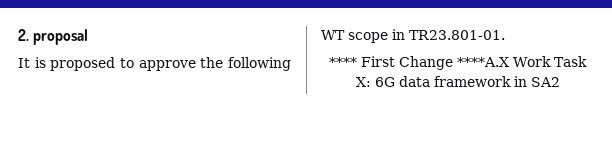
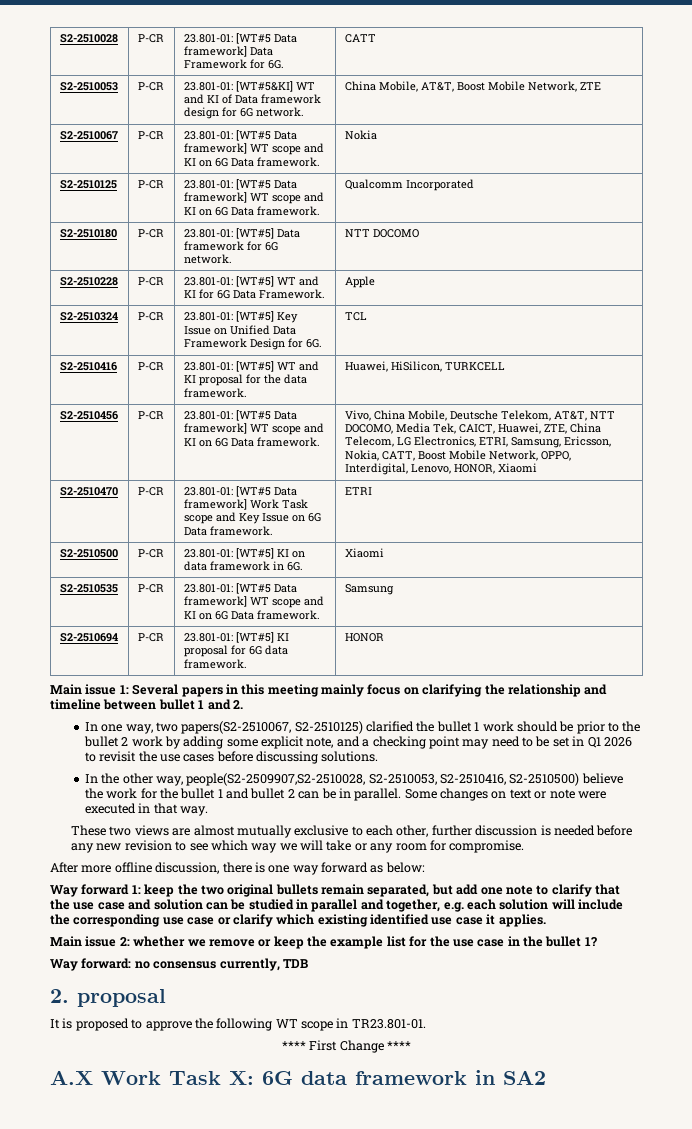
+ S2-2510028 | P-CR | 23.801-01: [WT#5 Data framework] Data Framework for 6G. | CATT
+ S2-2510053 | P-CR | 23.801-01: [WT#5&KI] WT and KI of Data framework design for 6G network. | China Mobile, AT&T, Boost Mobile Network, ZTE
+ S2-2510067 | P-CR | 23.801-01: [WT#5 Data framework] WT scope and KI on 6G Data framework. | Nokia
+ S2-2510125 | P-CR | 23.801-01: [WT#5 Data framework] WT scope and KI on 6G Data framework. | Qualcomm Incorporated
+ S2-2510180 | P-CR | 23.801-01: [WT#5] Data framework for 6G network. | NTT DOCOMO
+ S2-2510228 | P-CR | 23.801-01: [WT#5] WT and KI for 6G Data Framework. | Apple
+ S2-2510324 | P-CR | 23.801-01: [WT#5] Key Issue on Unified Data Framework Design for 6G. | TCL
+ S2-2510416 | P-CR | 23.801-01: [WT#5] WT and KI proposal for the data framework. | Huawei, HiSilicon, TURKCELL
+ S2-2510456 | P-CR | 23.801-01: [WT#5 Data framework] WT scope and KI on 6G Data framework. | Vivo, China Mobile, Deutsche Telekom, AT&T, NTT DOCOMO, Media Tek, CAICT, Huawei, ZTE, China Telecom, LG Electronics, ETRI, Samsung, Ericsson, Nokia, CATT, Boost Mobile Network, OPPO, Interdigital, Lenovo, HONOR, Xiaomi
+ S2-2510470 | P-CR | 23.801-01: [WT#5 Data framework] Work Task scope and Key Issue on 6G Data framework. | ETRI
+ S2-2510500 | P-CR | 23.801-01: [WT#5] KI on data framework in 6G. | Xiaomi
+ S2-2510535 | P-CR | 23.801-01: [WT#5 Data framework] WT scope and KI on 6G Data framework. | Samsung
+ S2-2510694 | P-CR | 23.801-01: [WT#5] KI proposal for 6G data framework. | HONOR
+ Main issue 1: Several papers in this meeting mainly focus on clarifying the relationship and timeline between bullet 1 and 2.
+ In one way, two papers(S2-2510067, S2-2510125) clarified the bullet 1 work should be prior to the bullet 2 work by adding some explicit note, and a checking point may need to be set in Q1 2026 to revisit the use cases before discussing solutions.
+ In the other way, people(S2-2509907,S2-2510028, S2-2510053, S2-2510416, S2-2510500) believe the work for the bullet 1 and bullet 2 can be in parallel. Some changes on text or note were executed in that way.
+ These two views are almost mutually exclusive to each other, further discussion is needed before any new revision to see which way we will take or any room for compromise.
+ After more offline discussion, there is one way forward as below:
+ Way forward 1: keep the two original bullets remain separated, but add one note to clarify that the use case and solution can be studied in parallel and together, e.g. each solution will include the corresponding use case or clarify which existing identified use case it applies.
+ Main issue 2: whether we remove or keep the example list for the use case in the bullet 1?
+ Way forward: no consensus currently, TDB
- **** First Change ****A.X Work Task X: 6G data framework in SA2
+ **** First Change ****
+ A.X Work Task X: 6G data framework in SA2

